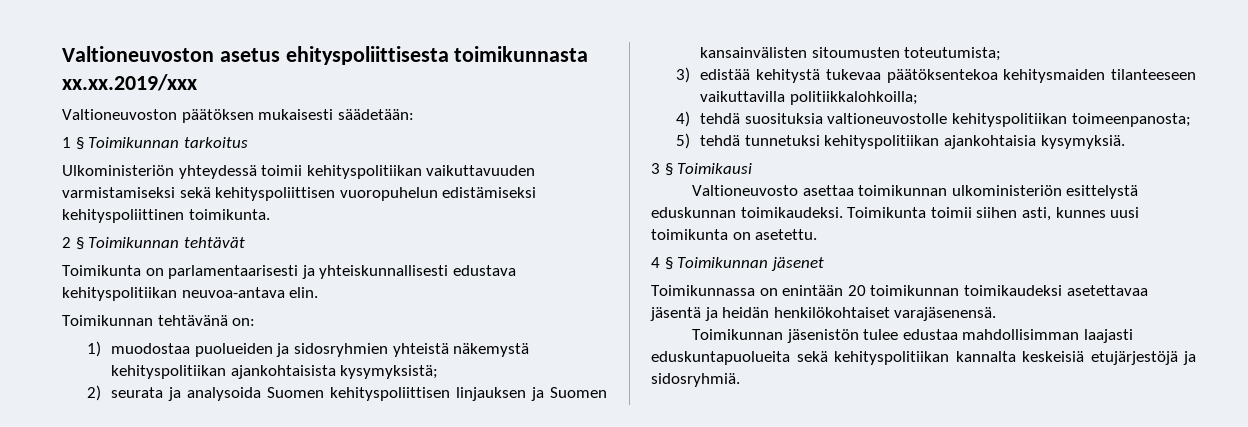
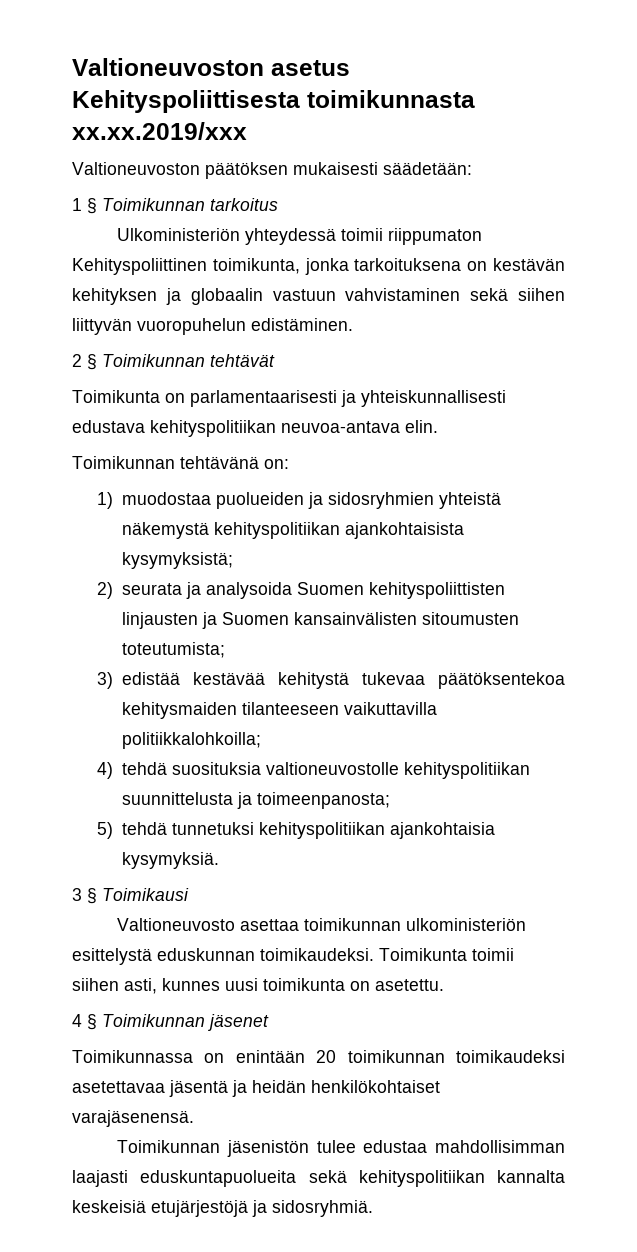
- Valtioneuvoston asetus ehityspoliittisesta toimikunnasta xx.xx.2019/xxx
+ Valtioneuvoston asetus Kehityspoliittisesta toimikunnasta xx.xx.2019/xxx
- Ulkoministeriön yhteydessä toimii kehityspolitiikan vaikuttavuuden varmistamiseksi sekä kehityspoliittisen vuoropuhelun edistämiseksi kehityspoliittinen toimikunta.
+ Ulkoministeriön yhteydessä toimii riippumaton Kehityspoliittinen toimikunta, jonka tarkoituksena on kestävän kehityksen ja globaalin vastuun vahvistaminen sekä siihen liittyvän vuoropuhelun edistäminen.
- 2) seurata ja analysoida Suomen kehityspoliittisen linjauksen ja Suomen kansainvälisten sitoumusten toteutumista;
+ 2) seurata ja analysoida Suomen kehityspoliittisten linjausten ja Suomen kansainvälisten sitoumusten toteutumista;
- 3) edistää kehitystä tukevaa päätöksentekoa kehitysmaiden tilanteeseen vaikuttavilla politiikkalohkoilla;
+ 3) edistää kestävää kehitystä tukevaa päätöksentekoa kehitysmaiden tilanteeseen vaikuttavilla politiikkalohkoilla;
- 4) tehdä suosituksia valtioneuvostolle kehityspolitiikan toimeenpanosta;
+ 4) tehdä suosituksia valtioneuvostolle kehityspolitiikan suunnittelusta ja toimeenpanosta;

